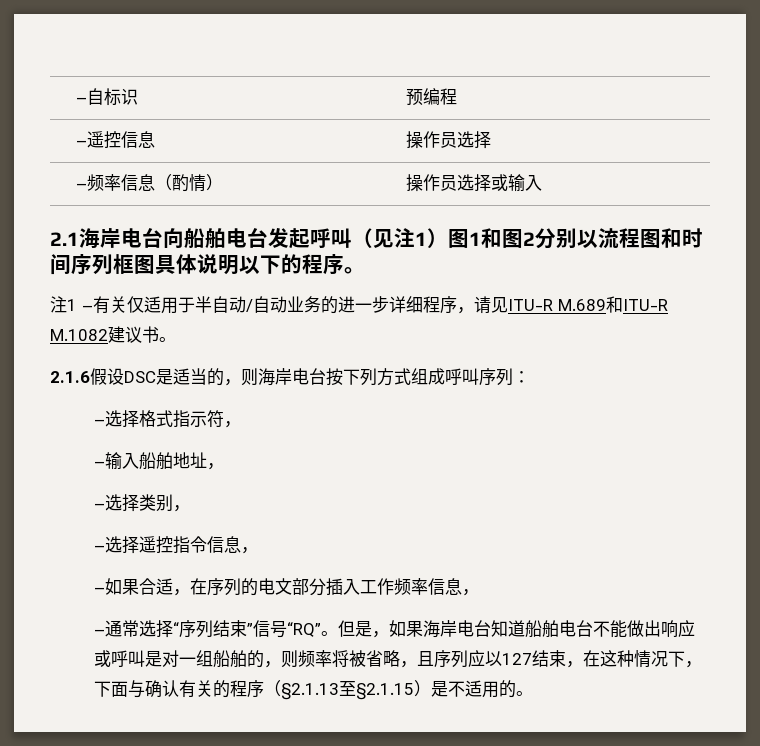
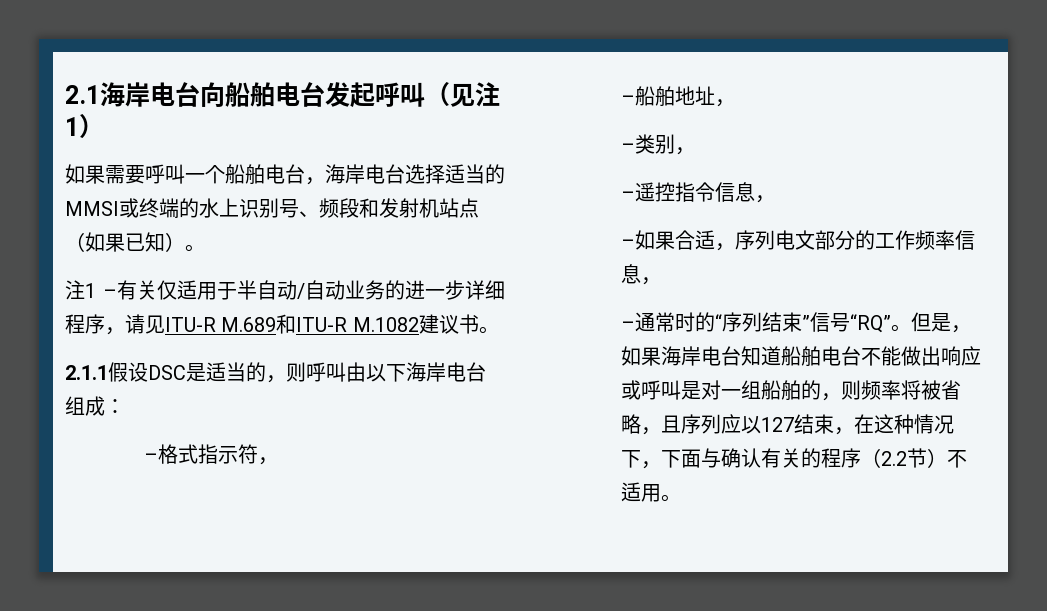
- –自标识 | 预编程
- –遥控信息 | 操作员选择
- –频率信息（酌情） | 操作员选择或输入
- 2.1海岸电台向船舶电台发起呼叫（见注1）图1和图2分别以流程图和时间序列框图具体说明以下的程序。
+ 2.1海岸电台向船舶电台发起呼叫（见注1）
+ 如果需要呼叫一个船舶电台，海岸电台选择适当的MMSI或终端的水上识别号、频段和发射机站点（如果已知）。
- 2.1.6假设DSC是适当的，则海岸电台按下列方式组成呼叫序列：
+ 2.1.1假设DSC是适当的，则呼叫由以下海岸电台组成：
- –选择格式指示符，
+ –格式指示符，
- –输入船舶地址，
+ –船舶地址，
- –选择类别，
+ –类别，
- –选择遥控指令信息，
+ –遥控指令信息，
- –如果合适，在序列的电文部分插入工作频率信息，
+ –如果合适，序列电文部分的工作频率信息，
- –通常选择“序列结束”信号“RQ”。
+ –通常时的“序列结束”信号“RQ”。
- 但是，如果海岸电台知道船舶电台不能做出响应或呼叫是对一组船舶的，则频率将被省略，且序列应以127结束，在这种情况下，下面与确认有关的程序（§2.1.13至§2.1.15）是不适用的。
+ 但是，如果海岸电台知道船舶电台不能做出响应或呼叫是对一组船舶的，则频率将被省略，且序列应以127结束，在这种情况下，下面与确认有关的程序（2.2节）不适用。

